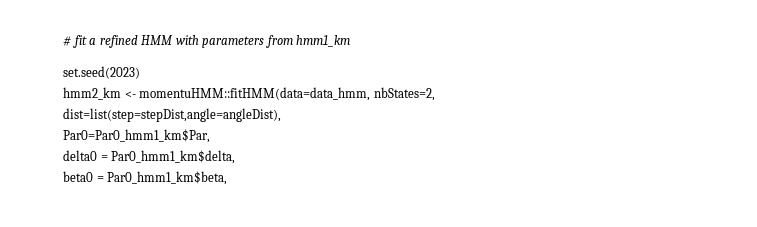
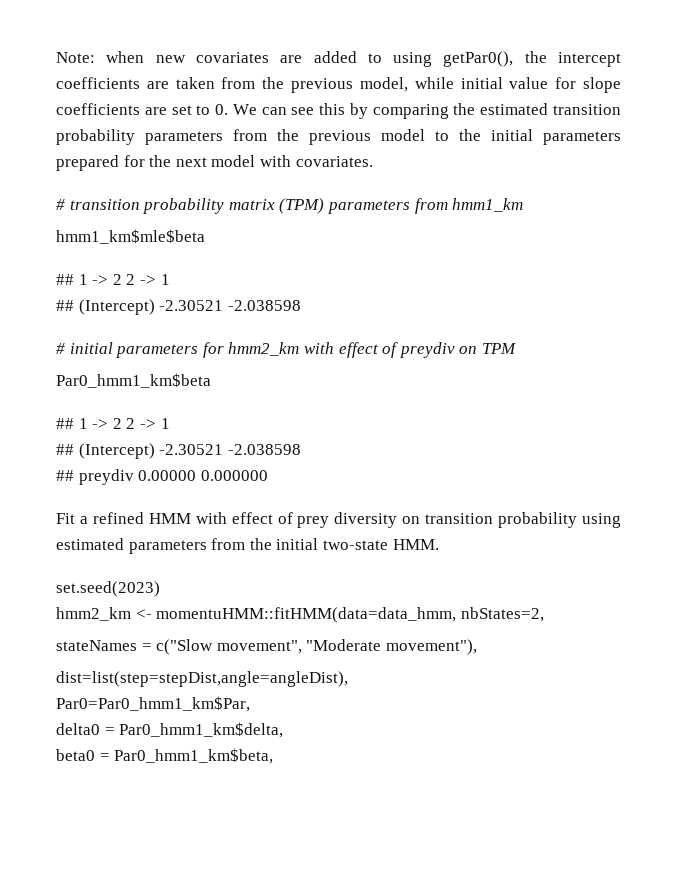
- # fit a refined HMM with parameters from hmm1_km
+ Note: when new covariates are added to using getPar0(), the intercept coefficients are taken from the previous model, while initial value for slope coefficients are set to 0. We can see this by comparing the estimated transition probability parameters from the previous model to the initial parameters prepared for the next model with covariates.
+ # transition probability matrix (TPM) parameters from hmm1_km
+ hmm1_km$mle$beta
+ ## 1 -> 2 2 -> 1
+ ## (Intercept) -2.30521 -2.038598
+ # initial parameters for hmm2_km with effect of preydiv on TPM
+ Par0_hmm1_km$beta
+ ## 1 -> 2 2 -> 1
+ ## (Intercept) -2.30521 -2.038598
+ ## preydiv 0.00000 0.000000
+ Fit a refined HMM with effect of prey diversity on transition probability using estimated parameters from the initial two-state HMM.
+ stateNames = c("Slow movement", "Moderate movement"),

